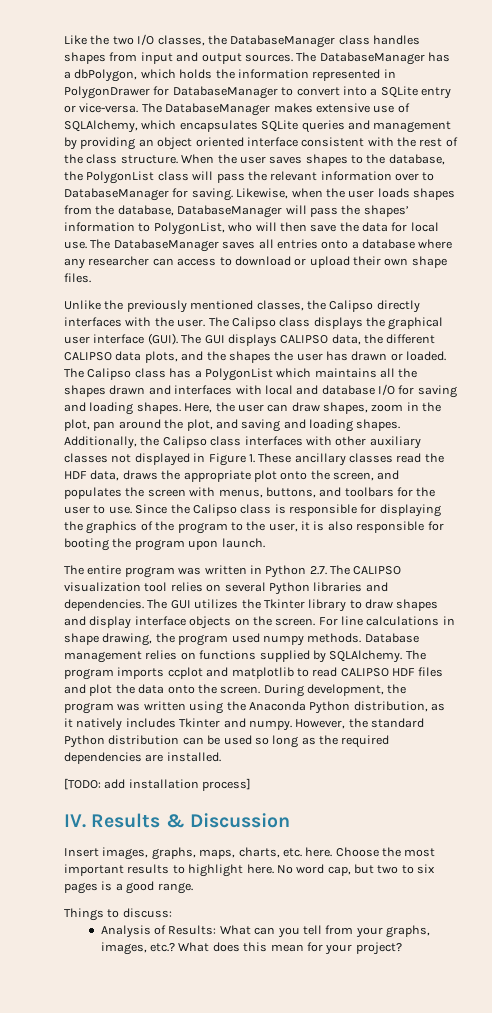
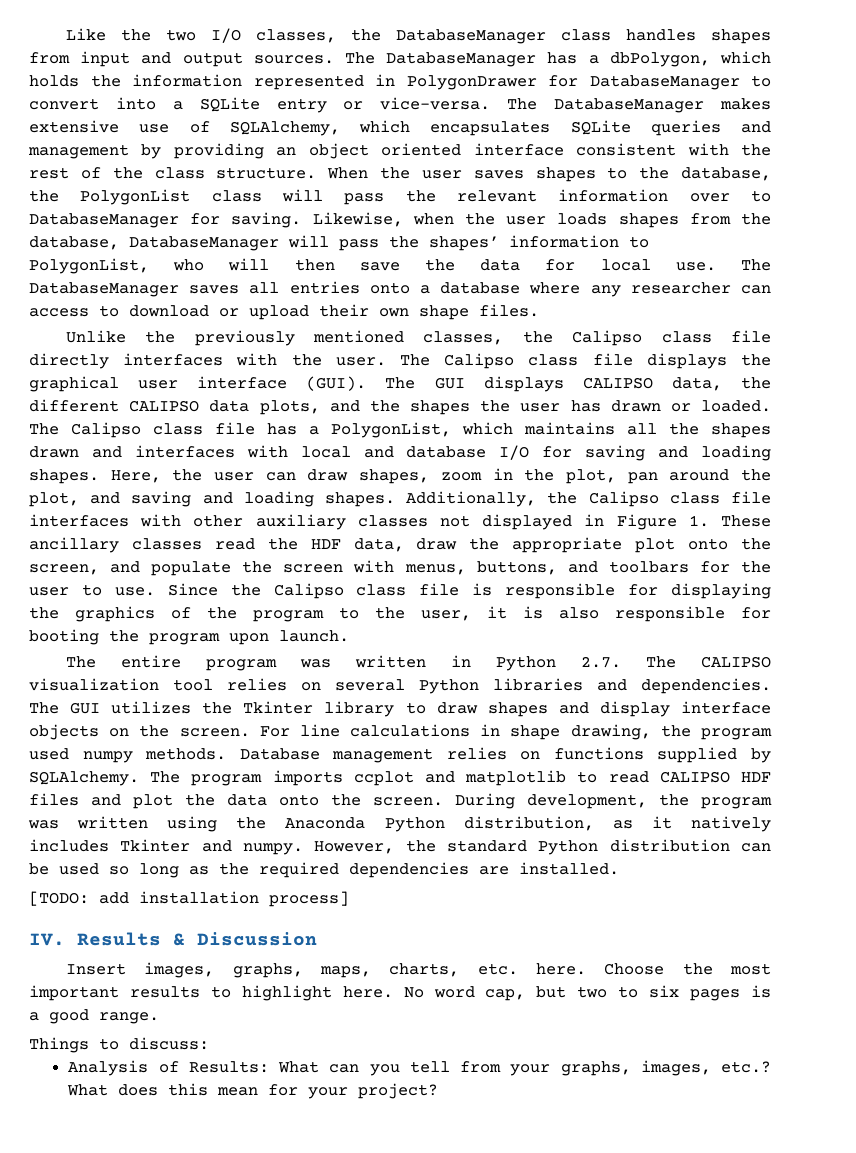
- Unlike the previously mentioned classes, the Calipso directly interfaces with the user.
+ Unlike the previously mentioned classes, the Calipso class file directly interfaces with the user.
- The Calipso class displays the graphical user interface (GUI).
+ The Calipso class file displays the graphical user interface (GUI).
- The Calipso class has a PolygonList which maintains all the shapes drawn and interfaces with local and database I/O for saving and loading shapes.
+ The Calipso class file has a PolygonList, which maintains all the shapes drawn and interfaces with local and database I/O for saving and loading shapes.
- Additionally, the Calipso class interfaces with other auxiliary classes not displayed in Figure 1. These ancillary classes read the HDF data, draws the appropriate plot onto the screen, and populates the screen with menus, buttons, and toolbars for the user to use.
+ Additionally, the Calipso class file interfaces with other auxiliary classes not displayed in Figure 1. These ancillary classes read the HDF data, draw the appropriate plot onto the screen, and populate the screen with menus, buttons, and toolbars for the user to use.
- Since the Calipso class is responsible for displaying the graphics of the program to the user, it is also responsible for booting the program upon launch.
+ Since the Calipso class file is responsible for displaying the graphics of the program to the user, it is also responsible for booting the program upon launch.

